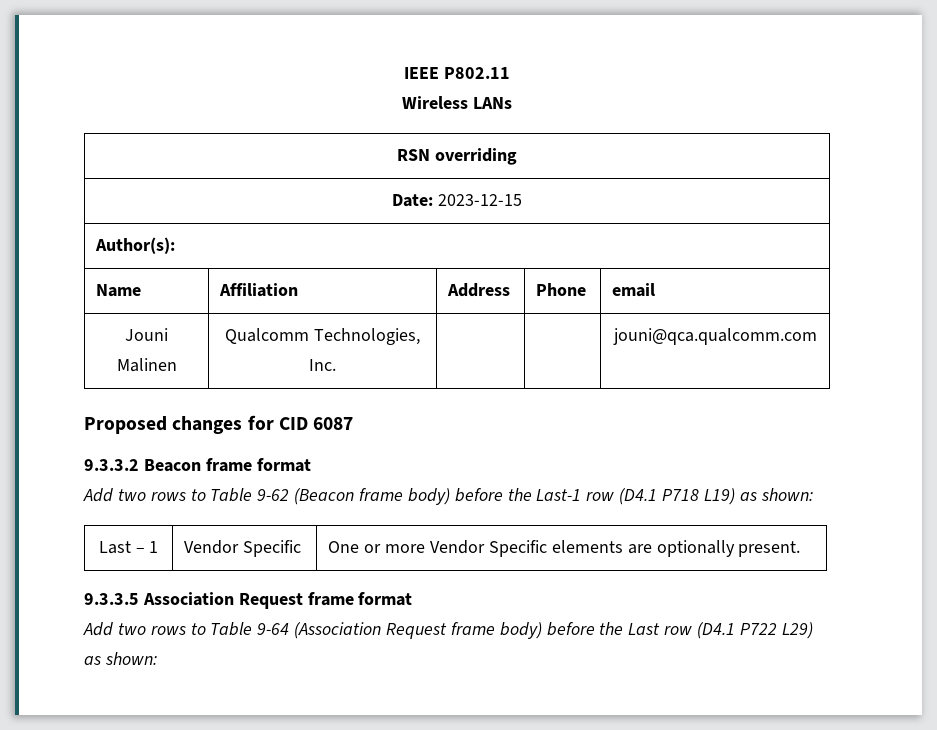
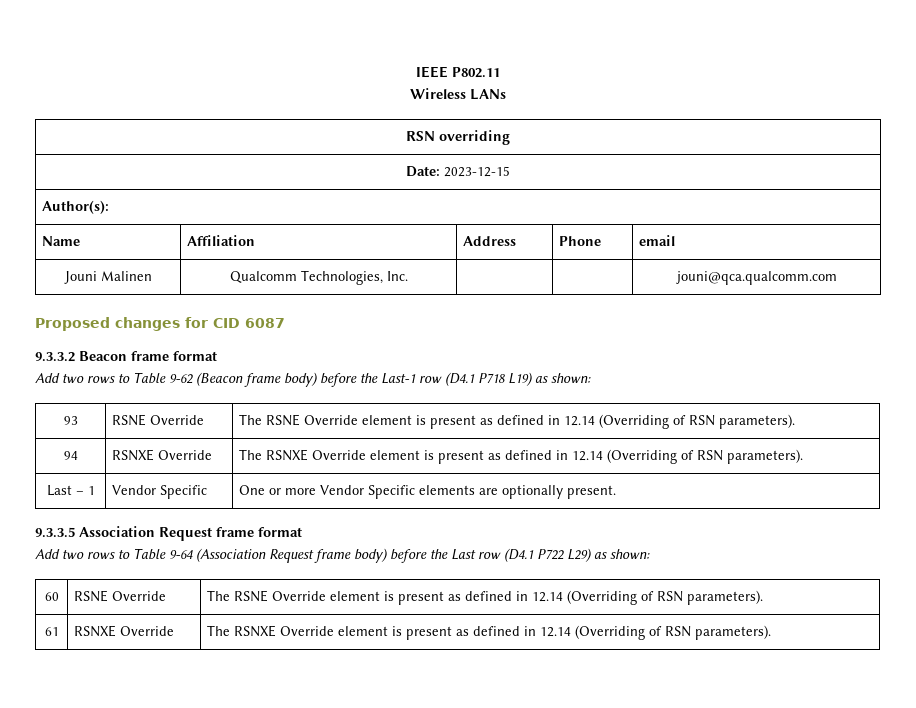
+ 93 | RSNE Override | The RSNE Override element is present as defined in 12.14 (Overriding of RSN parameters).
+ 94 | RSNXE Override | The RSNXE Override element is present as defined in 12.14 (Overriding of RSN parameters).
+ 60 | RSNE Override | The RSNE Override element is present as defined in 12.14 (Overriding of RSN parameters).
+ 61 | RSNXE Override | The RSNXE Override element is present as defined in 12.14 (Overriding of RSN parameters).

